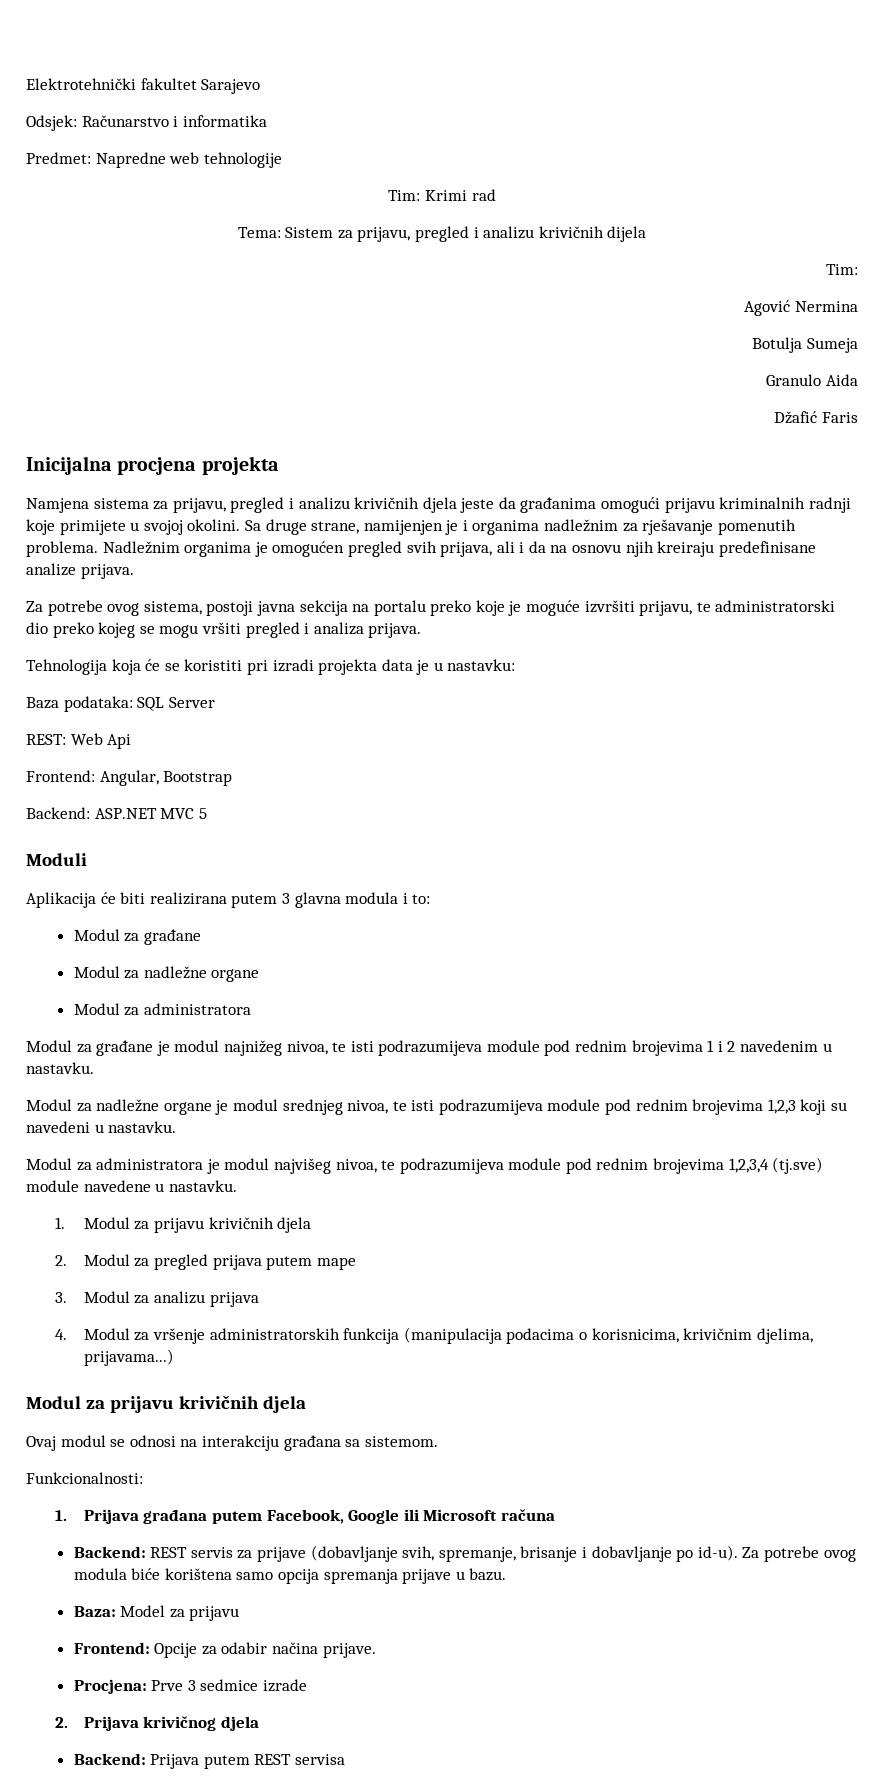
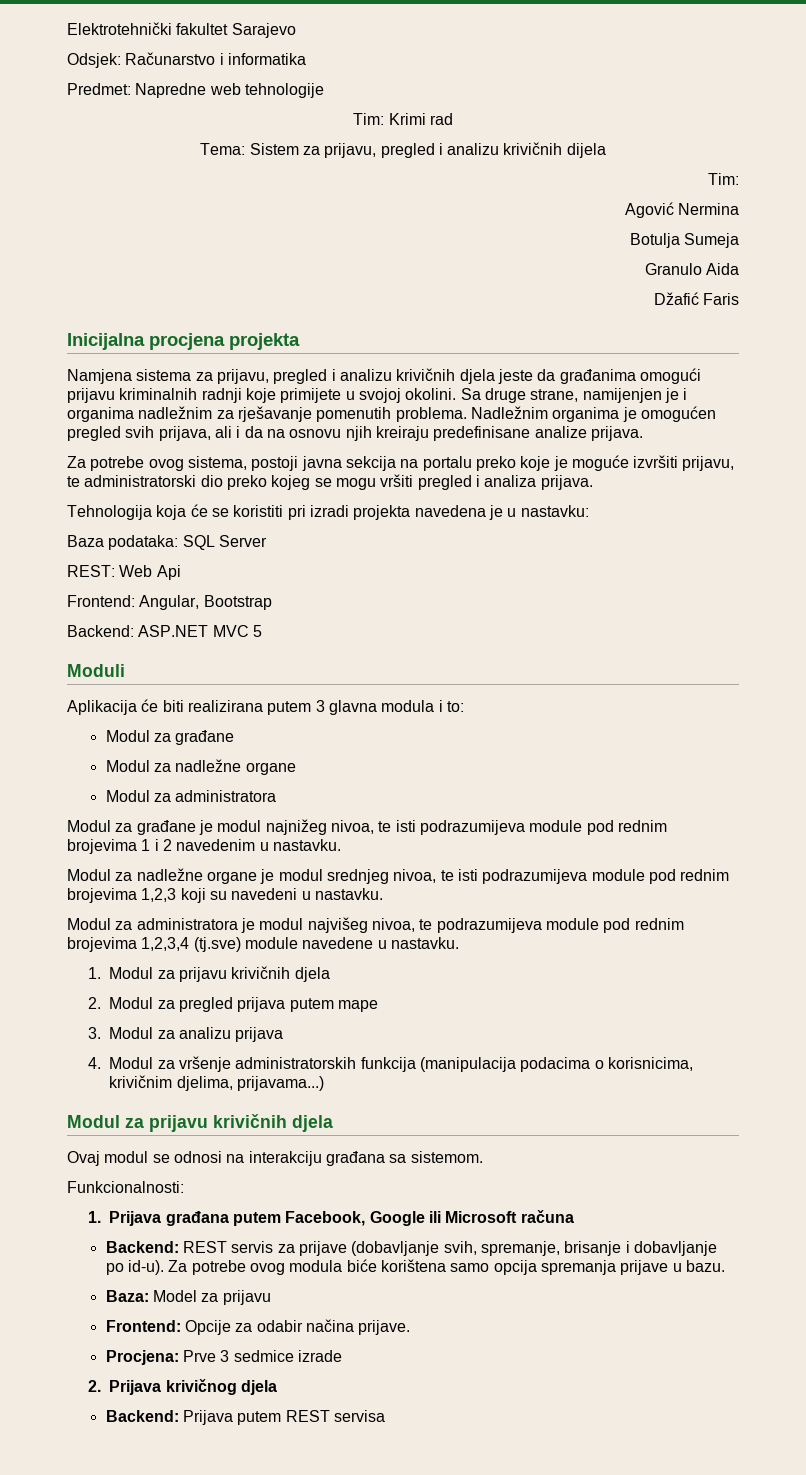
- Tehnologija koja će se koristiti pri izradi projekta data je u nastavku:
+ Tehnologija koja će se koristiti pri izradi projekta navedena je u nastavku:

